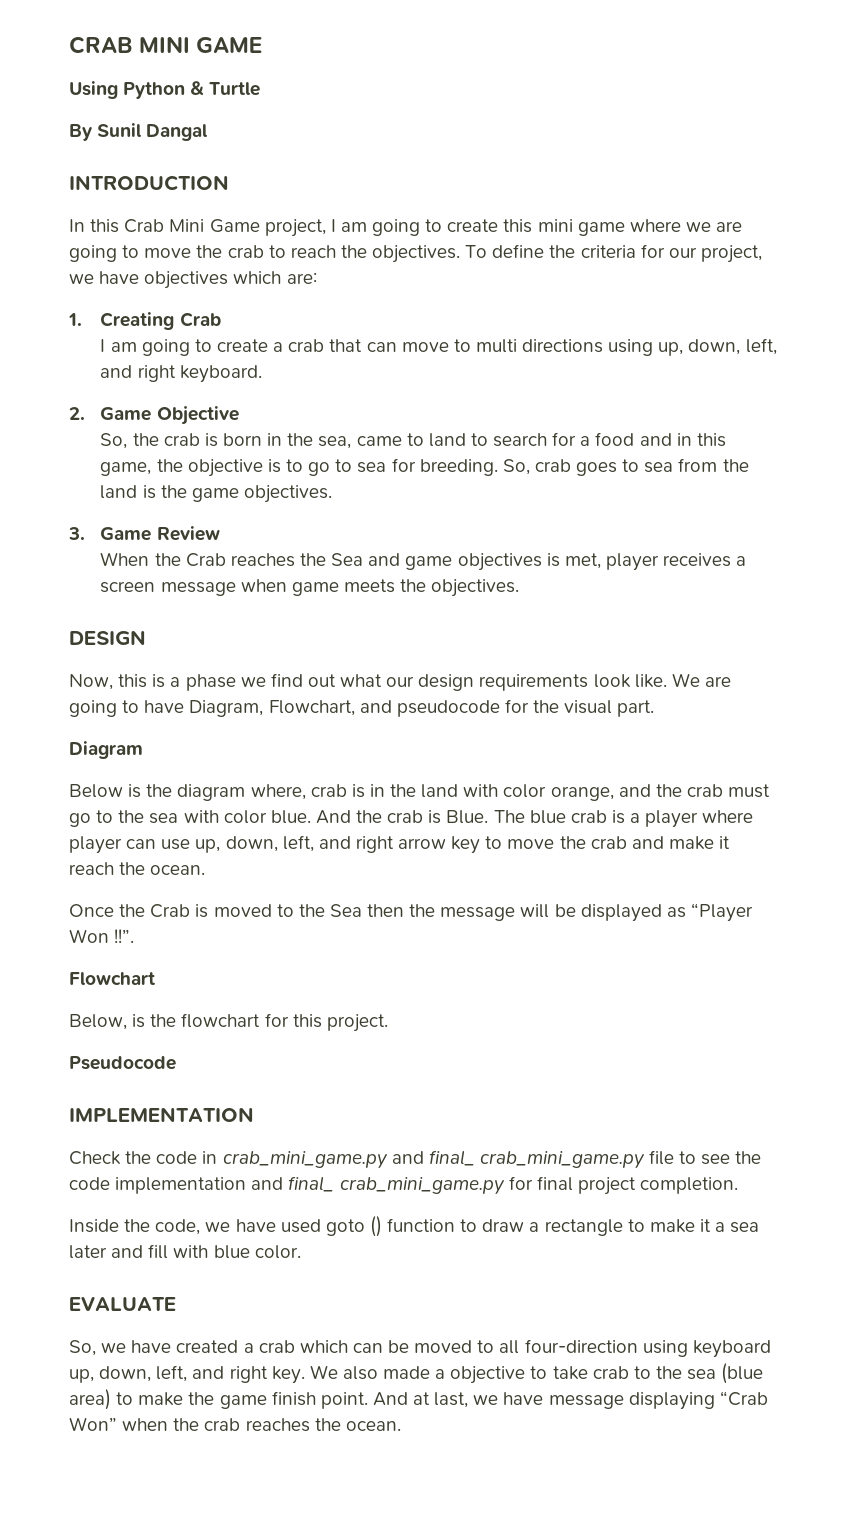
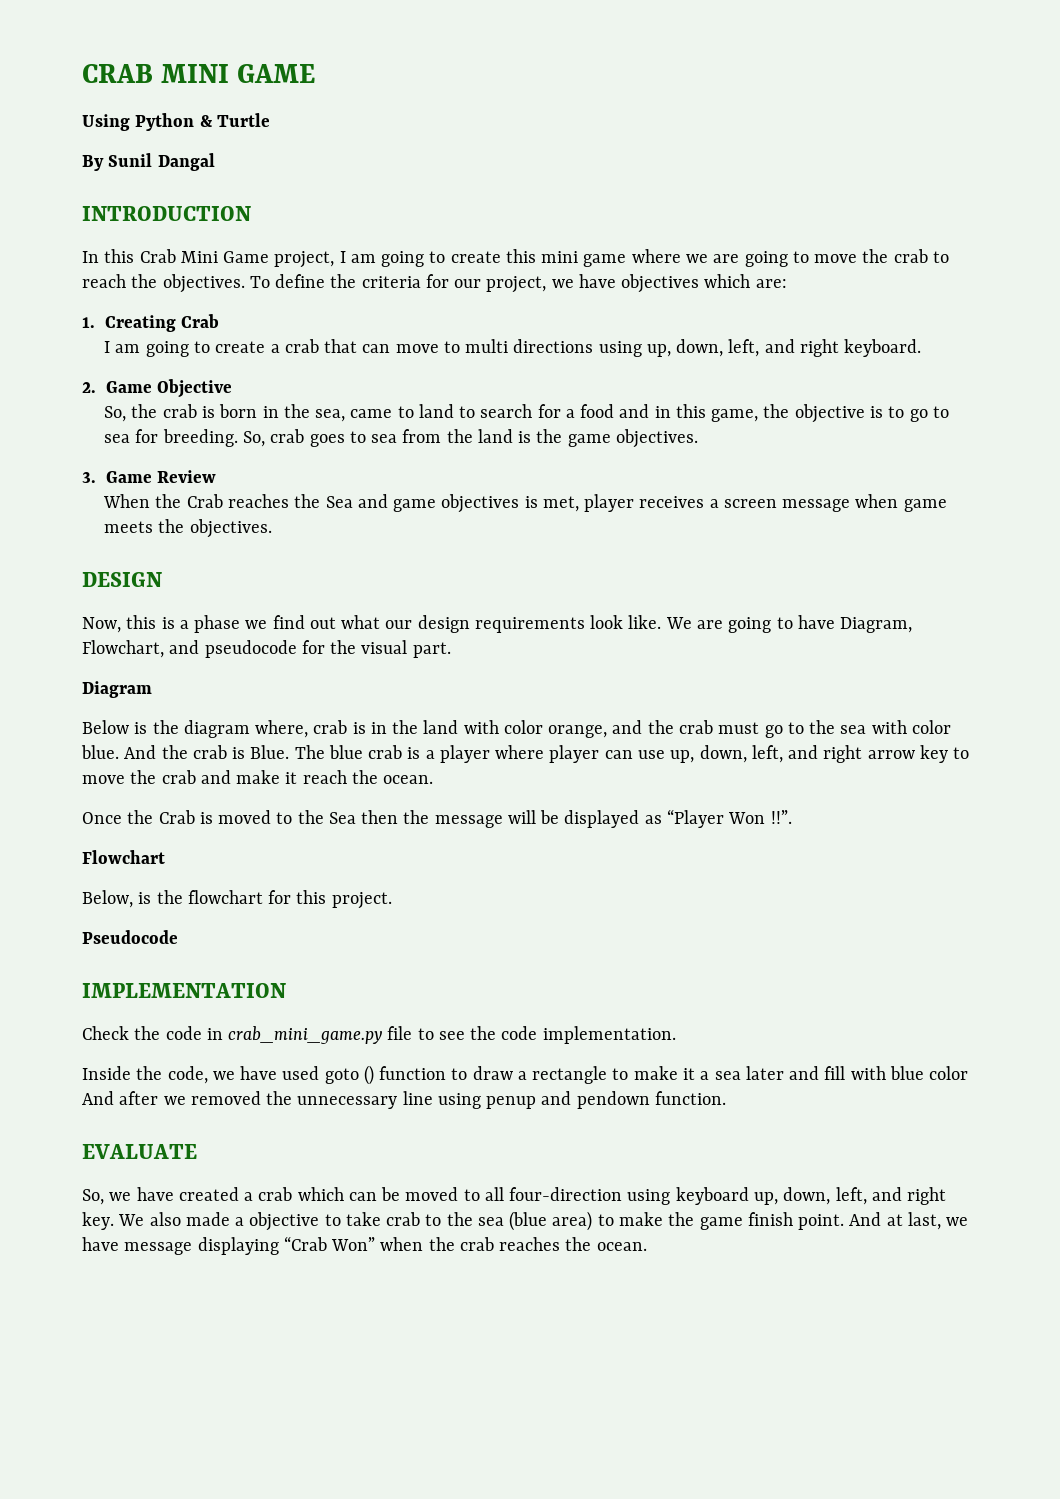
- Check the code in crab_mini_game.py and final_ crab_mini_game.py file to see the code implementation and final_ crab_mini_game.py for final project completion.
+ Check the code in crab_mini_game.py file to see the code implementation.
- Inside the code, we have used goto () function to draw a rectangle to make it a sea later and fill with blue color.
+ Inside the code, we have used goto () function to draw a rectangle to make it a sea later and fill with blue color And after we removed the unnecessary line using penup and pendown function.

